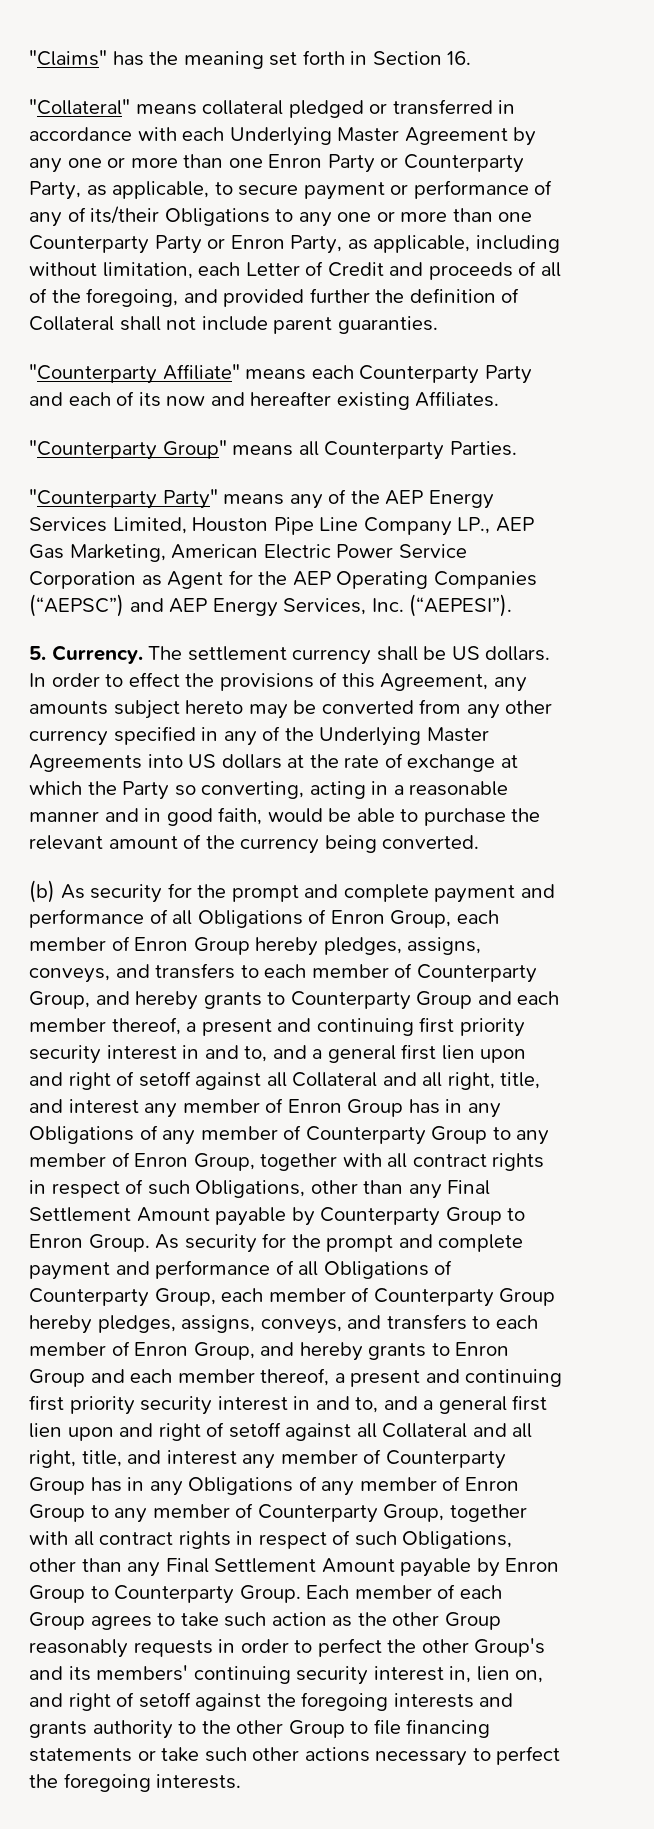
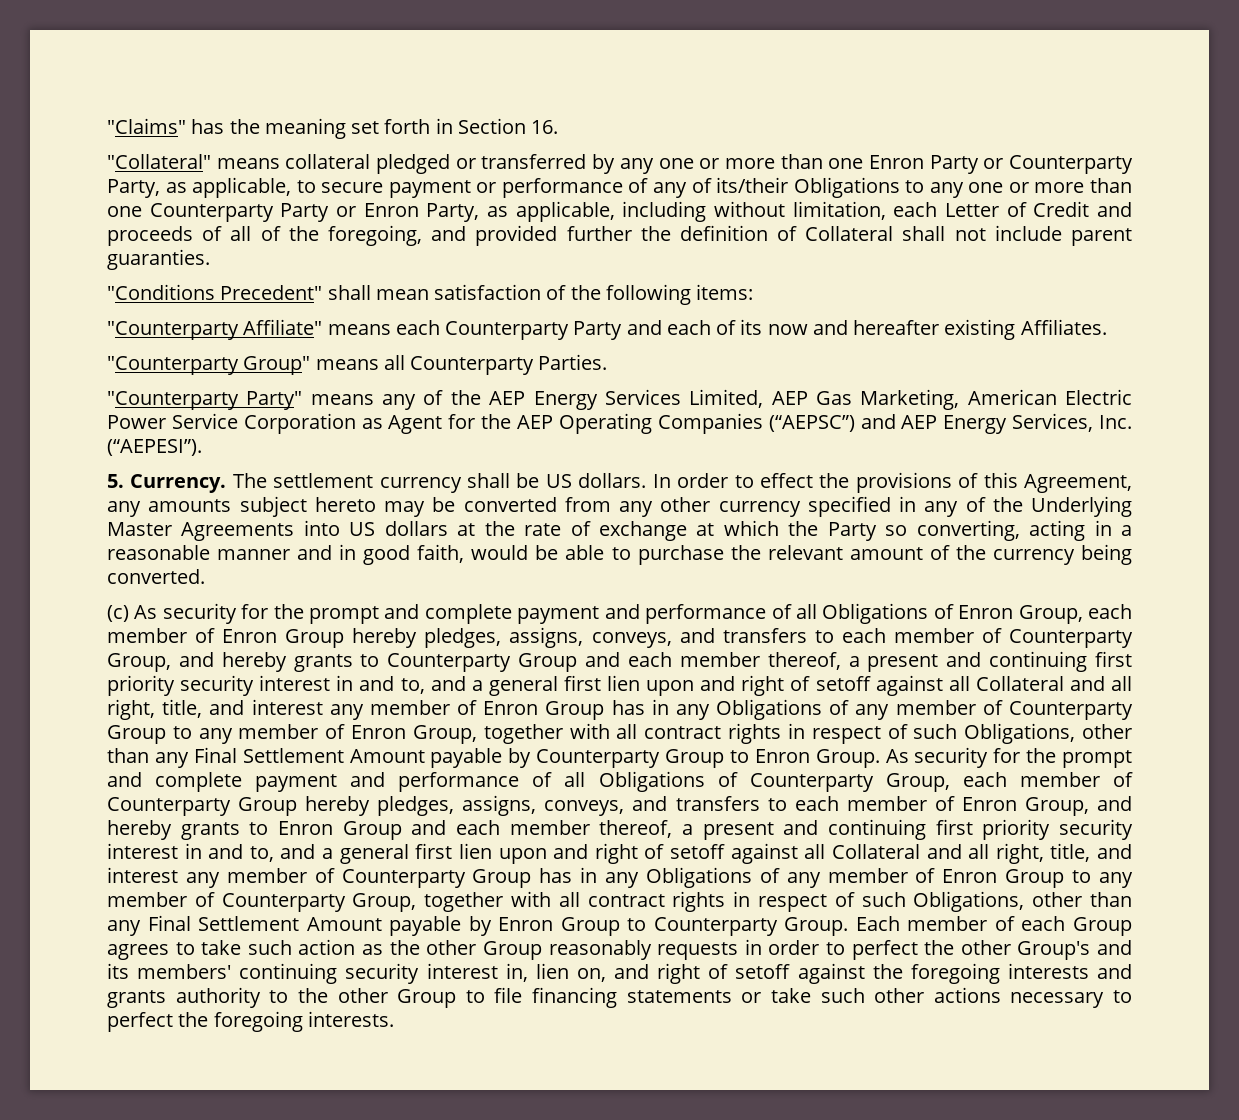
- "Collateral" means collateral pledged or transferred in accordance with each Underlying Master Agreement by any one or more than one Enron Party or Counterparty Party, as applicable, to secure payment or performance of any of its/their Obligations to any one or more than one Counterparty Party or Enron Party, as applicable, including without limitation, each Letter of Credit and proceeds of all of the foregoing, and provided further the definition of Collateral shall not include parent guaranties.
+ "Collateral" means collateral pledged or transferred by any one or more than one Enron Party or Counterparty Party, as applicable, to secure payment or performance of any of its/their Obligations to any one or more than one Counterparty Party or Enron Party, as applicable, including without limitation, each Letter of Credit and proceeds of all of the foregoing, and provided further the definition of Collateral shall not include parent guaranties.
+ "Conditions Precedent" shall mean satisfaction of the following items:
- "Counterparty Party" means any of the AEP Energy Services Limited, Houston Pipe Line Company LP., AEP Gas Marketing, American Electric Power Service Corporation as Agent for the AEP Operating Companies (“AEPSC”) and AEP Energy Services, Inc. (“AEPESI”).
+ "Counterparty Party" means any of the AEP Energy Services Limited, AEP Gas Marketing, American Electric Power Service Corporation as Agent for the AEP Operating Companies (“AEPSC”) and AEP Energy Services, Inc. (“AEPESI”).
- (b) As security for the prompt and complete payment and performance of all Obligations of Enron Group, each member of Enron Group hereby pledges, assigns, conveys, and transfers to each member of Counterparty Group, and hereby grants to Counterparty Group and each member thereof, a present and continuing first priority security interest in and to, and a general first lien upon and right of setoff against all Collateral and all right, title, and interest any member of Enron Group has in any Obligations of any member of Counterparty Group to any member of Enron Group, together with all contract rights in respect of such Obligations, other than any Final Settlement Amount payable by Counterparty Group to Enron Group.
+ (c) As security for the prompt and complete payment and performance of all Obligations of Enron Group, each member of Enron Group hereby pledges, assigns, conveys, and transfers to each member of Counterparty Group, and hereby grants to Counterparty Group and each member thereof, a present and continuing first priority security interest in and to, and a general first lien upon and right of setoff against all Collateral and all right, title, and interest any member of Enron Group has in any Obligations of any member of Counterparty Group to any member of Enron Group, together with all contract rights in respect of such Obligations, other than any Final Settlement Amount payable by Counterparty Group to Enron Group.

